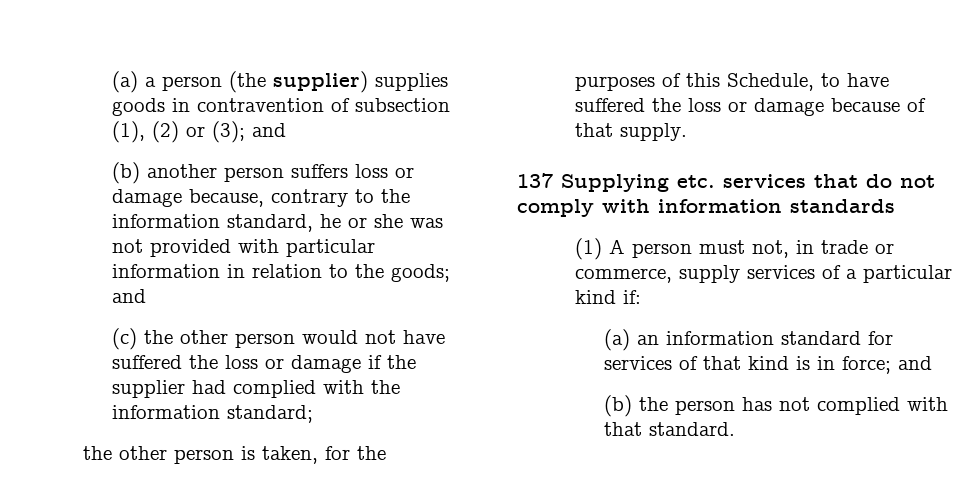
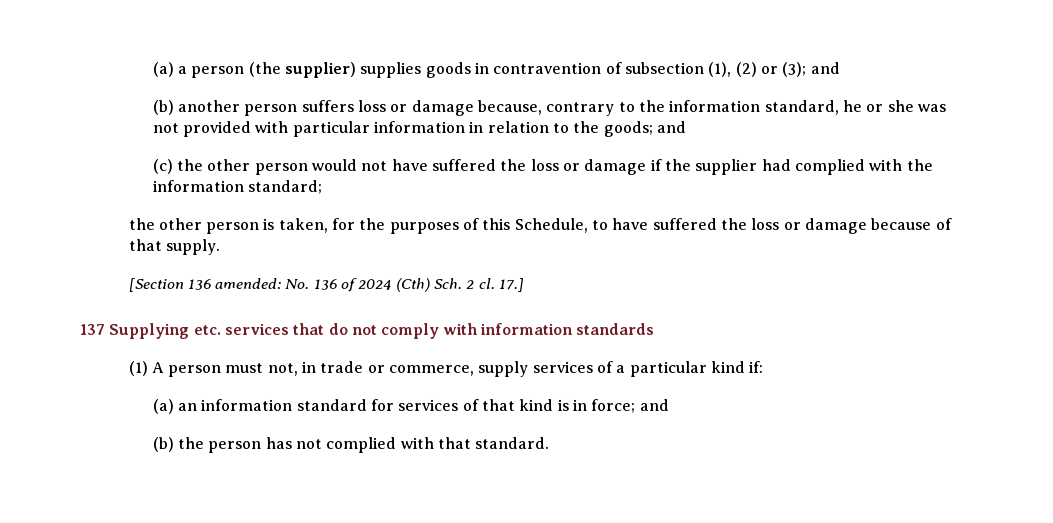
+ [Section 136 amended: No. 136 of 2024 (Cth) Sch. 2 cl. 17.]

